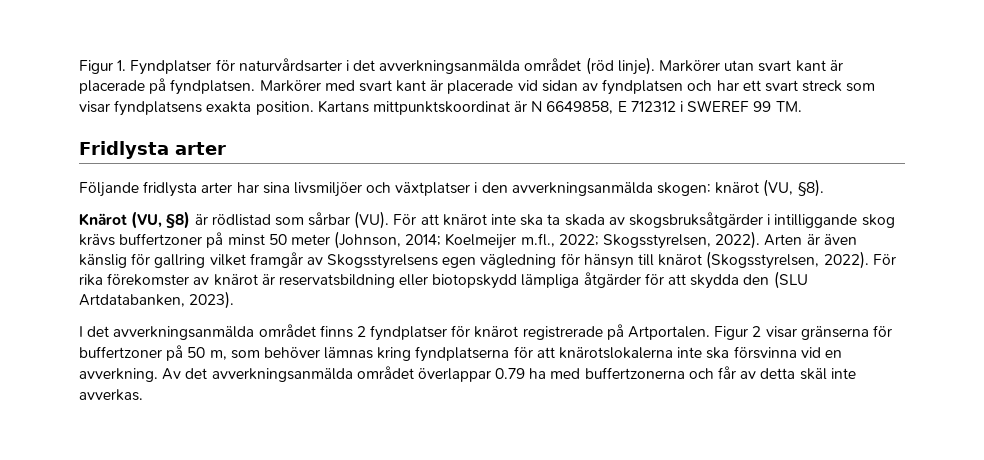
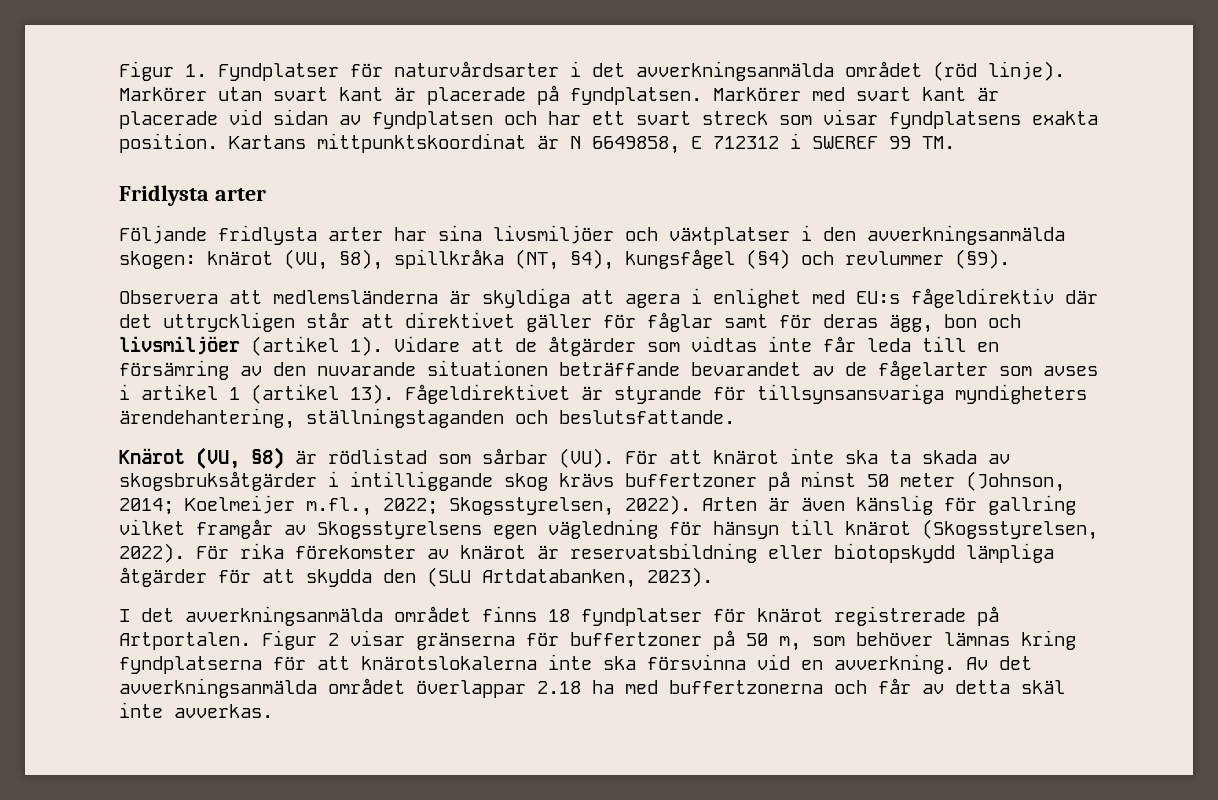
- Följande fridlysta arter har sina livsmiljöer och växtplatser i den avverkningsanmälda skogen: knärot (VU, §8).
+ Följande fridlysta arter har sina livsmiljöer och växtplatser i den avverkningsanmälda skogen: knärot (VU, §8), spillkråka (NT, §4), kungsfågel (§4) och revlummer (§9).
+ Observera att medlemsländerna är skyldiga att agera i enlighet med EU:s fågeldirektiv där det uttryckligen står att direktivet gäller för fåglar samt för deras ägg, bon och livsmiljöer (artikel 1). Vidare att de åtgärder som vidtas inte får leda till en försämring av den nuvarande situationen beträffande bevarandet av de fågelarter som avses i artikel 1 (artikel 13). Fågeldirektivet är styrande för tillsynsansvariga myndigheters ärendehantering, ställningstaganden och beslutsfattande.
- I det avverkningsanmälda området finns 2 fyndplatser för knärot registrerade på Artportalen.
+ I det avverkningsanmälda området finns 18 fyndplatser för knärot registrerade på Artportalen.
- Av det avverkningsanmälda området överlappar 0.79 ha med buffertzonerna och får av detta skäl inte avverkas.
+ Av det avverkningsanmälda området överlappar 2.18 ha med buffertzonerna och får av detta skäl inte avverkas.

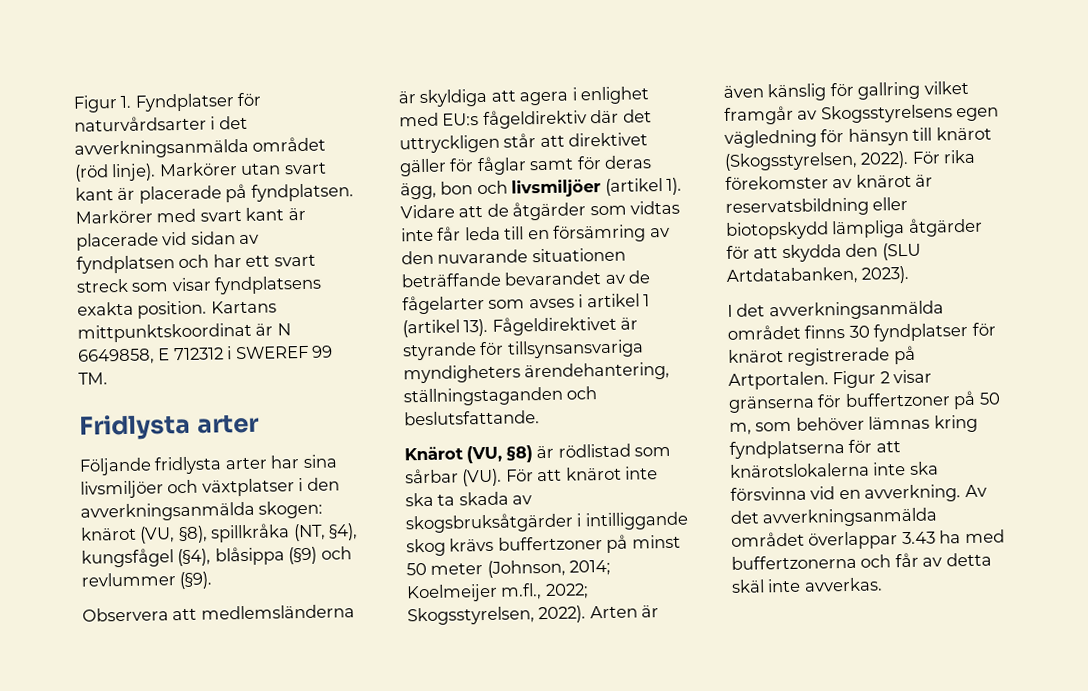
- Följande fridlysta arter har sina livsmiljöer och växtplatser i den avverkningsanmälda skogen: knärot (VU, §8), spillkråka (NT, §4), kungsfågel (§4) och revlummer (§9).
+ Följande fridlysta arter har sina livsmiljöer och växtplatser i den avverkningsanmälda skogen: knärot (VU, §8), spillkråka (NT, §4), kungsfågel (§4), blåsippa (§9) och revlummer (§9).
- I det avverkningsanmälda området finns 18 fyndplatser för knärot registrerade på Artportalen.
+ I det avverkningsanmälda området finns 30 fyndplatser för knärot registrerade på Artportalen.
- Av det avverkningsanmälda området överlappar 2.18 ha med buffertzonerna och får av detta skäl inte avverkas.
+ Av det avverkningsanmälda området överlappar 3.43 ha med buffertzonerna och får av detta skäl inte avverkas.

